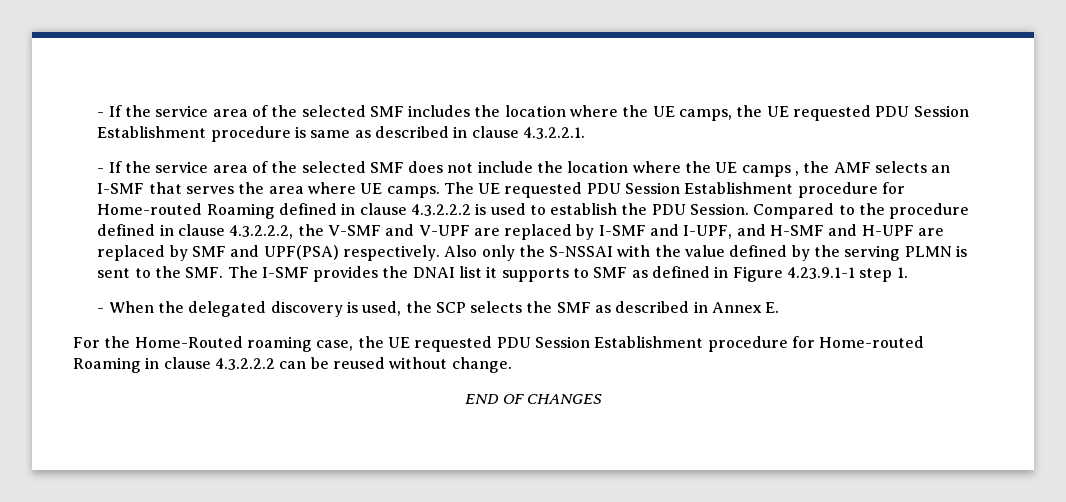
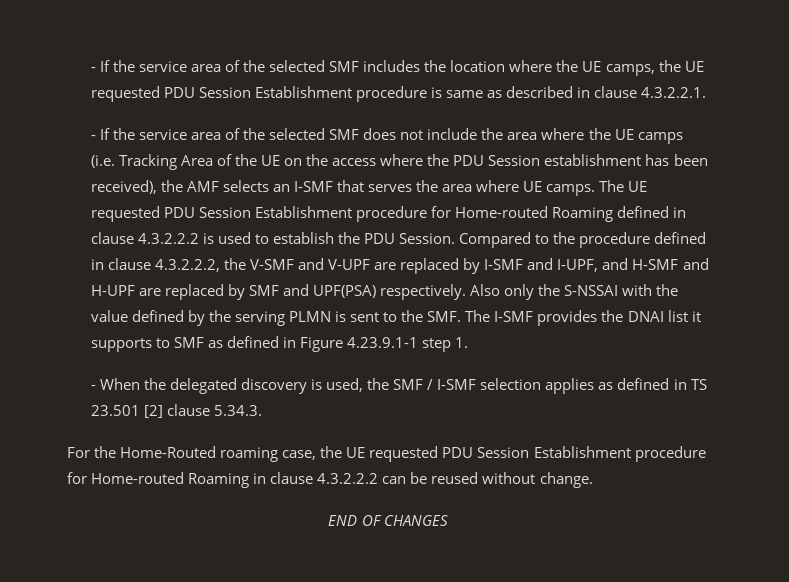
- - If the service area of the selected SMF does not include the location where the UE camps , the AMF selects an I-SMF that serves the area where UE camps.
+ - If the service area of the selected SMF does not include the area where the UE camps (i.e. Tracking Area of the UE on the access where the PDU Session establishment has been received), the AMF selects an I-SMF that serves the area where UE camps.
- - When the delegated discovery is used, the SCP selects the SMF as described in Annex E.
+ - When the delegated discovery is used, the SMF / I-SMF selection applies as defined in TS 23.501 [2] clause 5.34.3.

